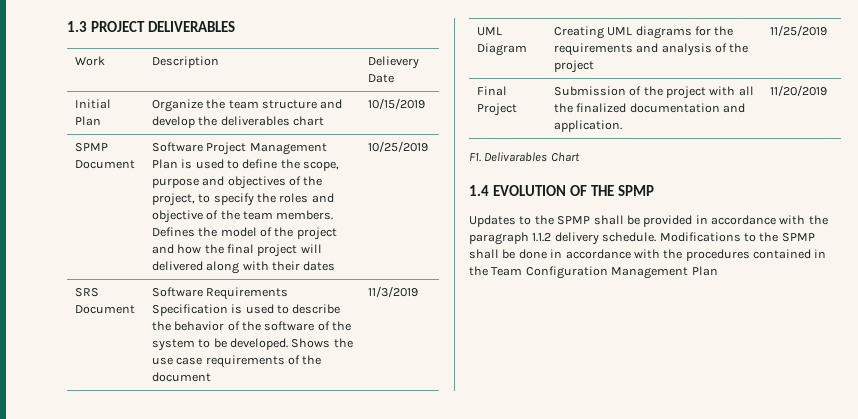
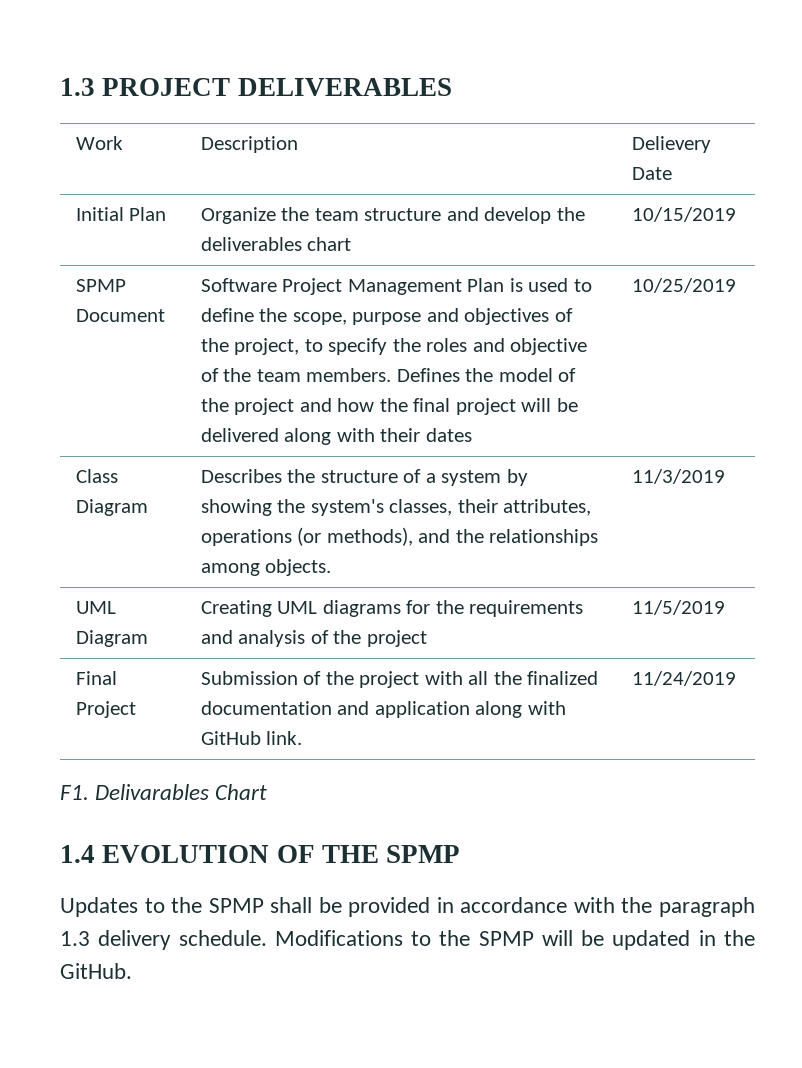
- Defines the model of the project and how the final project will delivered along with their dates
+ Defines the model of the project and how the final project will be delivered along with their dates
- SRS Document | Software Requirements Specification is used to describe the behavior of the software of the system to be developed. Shows the use case requirements of the document | 11/3/2019
+ Class Diagram | Describes the structure of a system by showing the system's classes, their attributes, operations (or methods), and the relationships among objects. | 11/3/2019
- UML Diagram | Creating UML diagrams for the requirements and analysis of the project | 11/25/2019
+ UML Diagram | Creating UML diagrams for the requirements and analysis of the project | 11/5/2019
- Final Project | Submission of the project with all the finalized documentation and application. | 11/20/2019
+ Final Project | Submission of the project with all the finalized documentation and application along with GitHub link. | 11/24/2019
- Updates to the SPMP shall be provided in accordance with the paragraph 1.1.2 delivery schedule.
+ Updates to the SPMP shall be provided in accordance with the paragraph 1.3 delivery schedule.
- Modifications to the SPMP shall be done in accordance with the procedures contained in the Team Configuration Management Plan
+ Modifications to the SPMP will be updated in the GitHub.

